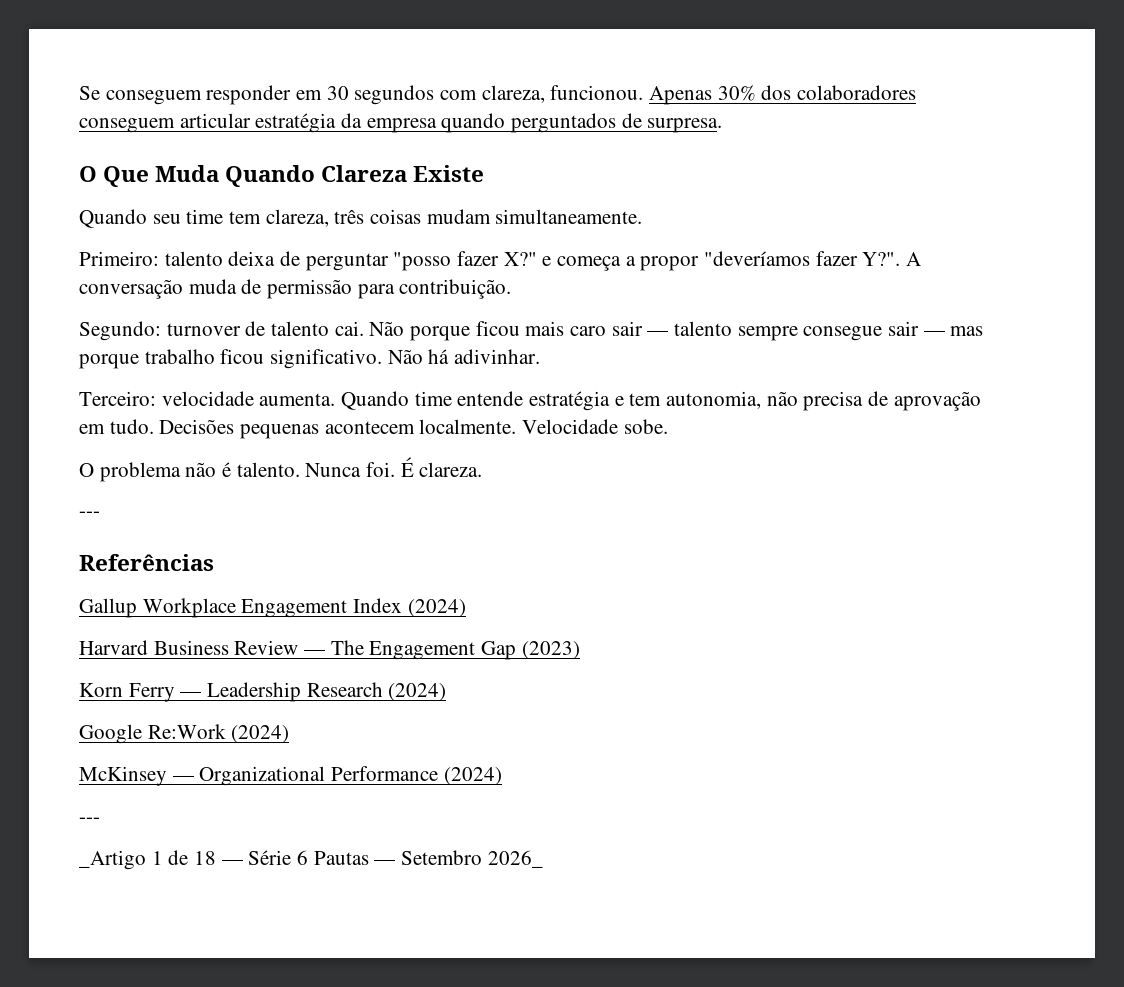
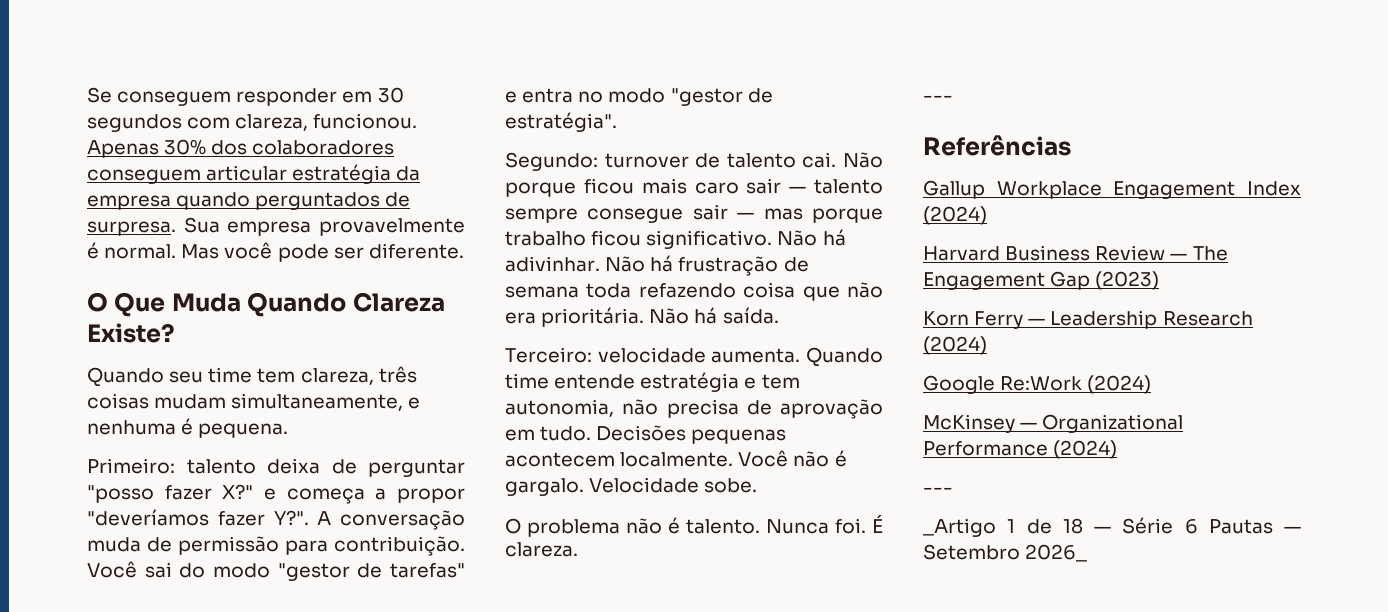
+ Sua empresa provavelmente é normal. Mas você pode ser diferente.
- O Que Muda Quando Clareza Existe
+ O Que Muda Quando Clareza Existe?
- Quando seu time tem clareza, três coisas mudam simultaneamente.
+ Quando seu time tem clareza, três coisas mudam simultaneamente, e nenhuma é pequena.
+ Você sai do modo "gestor de tarefas" e entra no modo "gestor de estratégia".
+ Não há frustração de semana toda refazendo coisa que não era prioritária. Não há saída.
+ Você não é gargalo.

